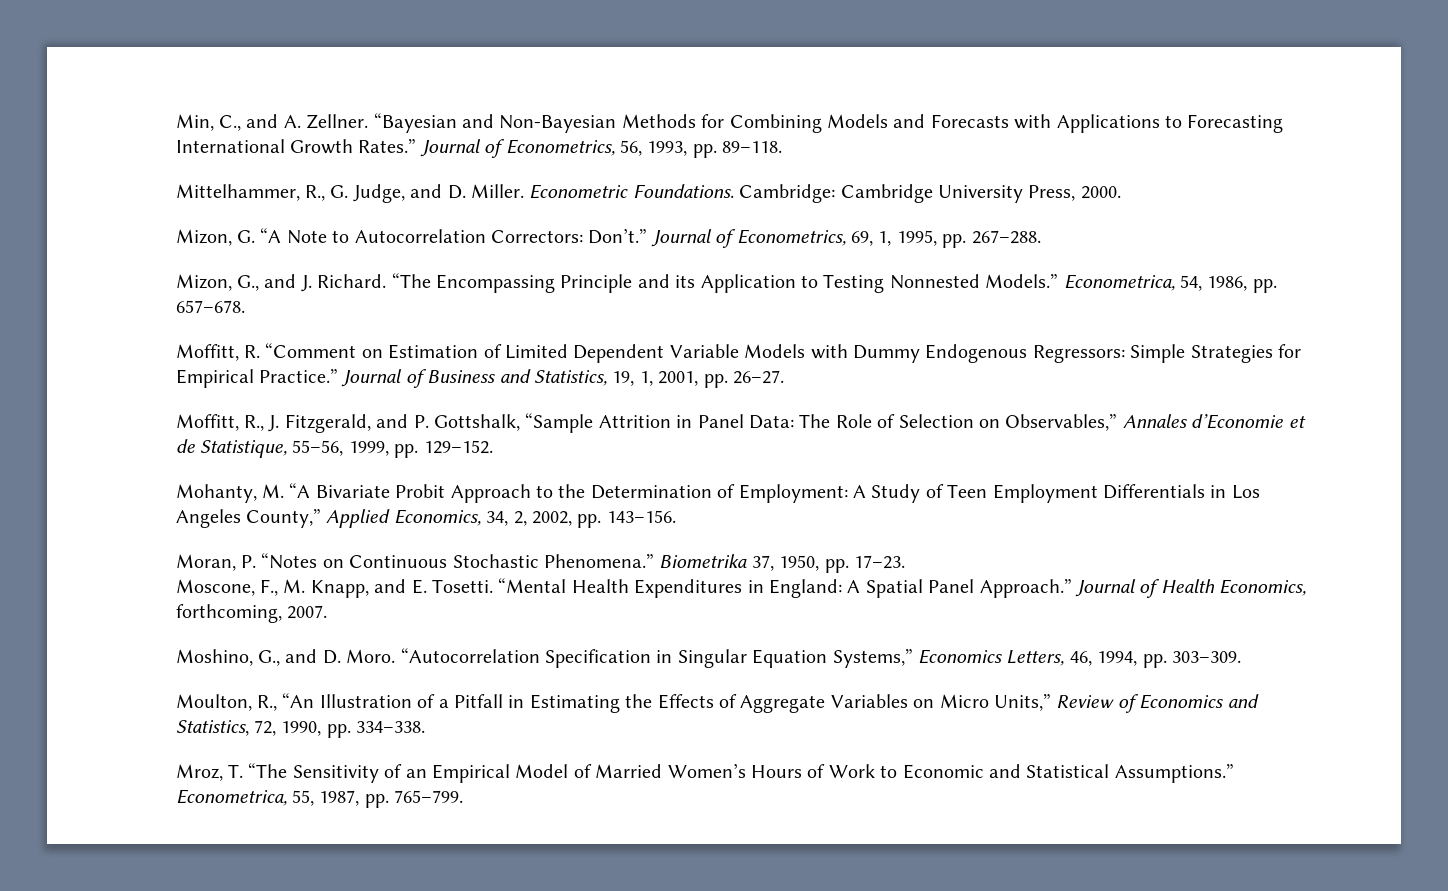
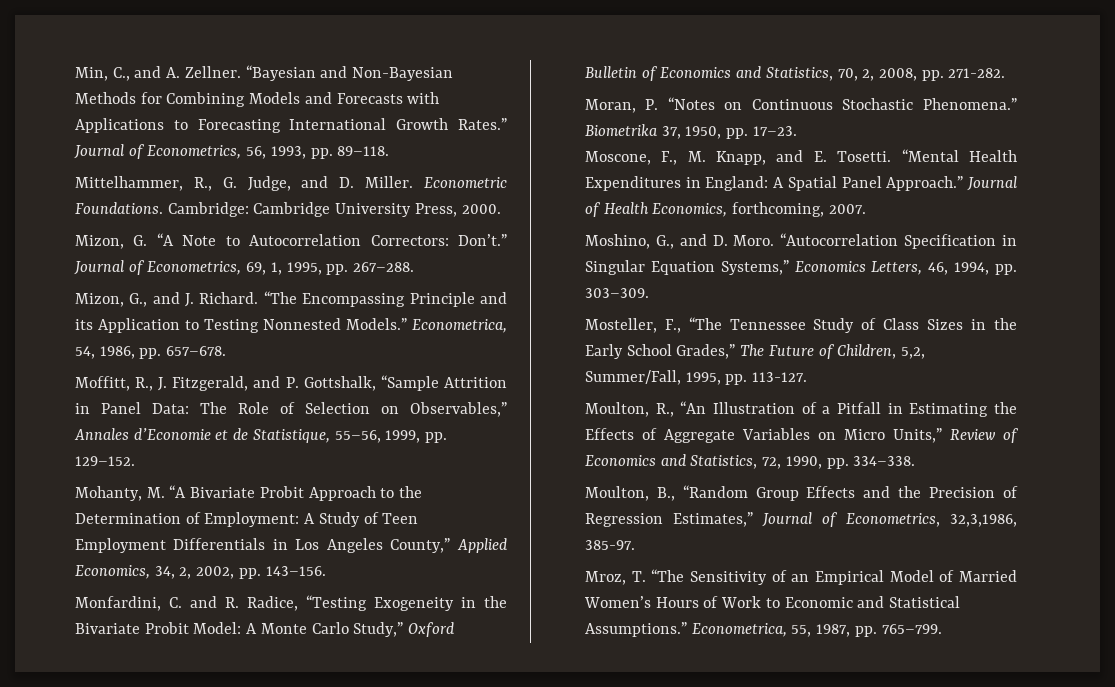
- Moffitt, R. “Comment on Estimation of Limited Dependent Variable Models with Dummy Endogenous Regressors: Simple Strategies for Empirical Practice.” Journal of Business and Statistics, 19, 1, 2001, pp. 26–27.
+ Monfardini, C. and R. Radice, “Testing Exogeneity in the Bivariate Probit Model: A Monte Carlo Study,” Oxford Bulletin of Economics and Statistics, 70, 2, 2008, pp. 271-282.
+ Mosteller, F., “The Tennessee Study of Class Sizes in the Early School Grades,” The Future of Children, 5,2, Summer/Fall, 1995, pp. 113-127.
+ Moulton, B., “Random Group Effects and the Precision of Regression Estimates,” Journal of Econometrics, 32,3,1986, 385-97.

